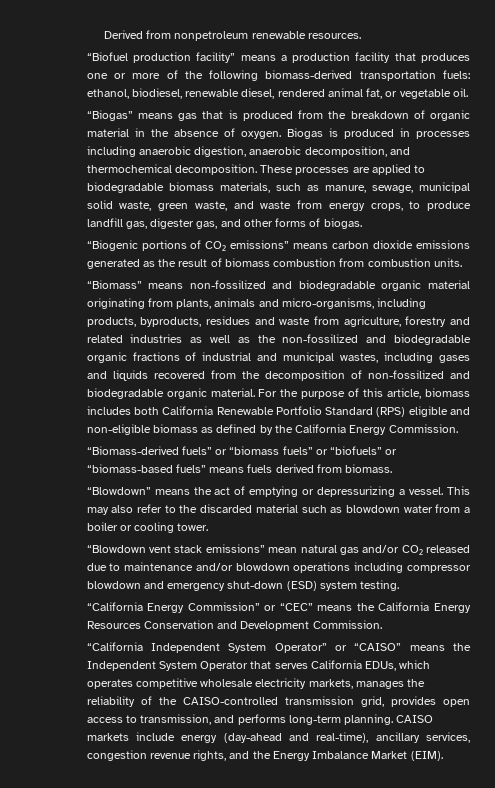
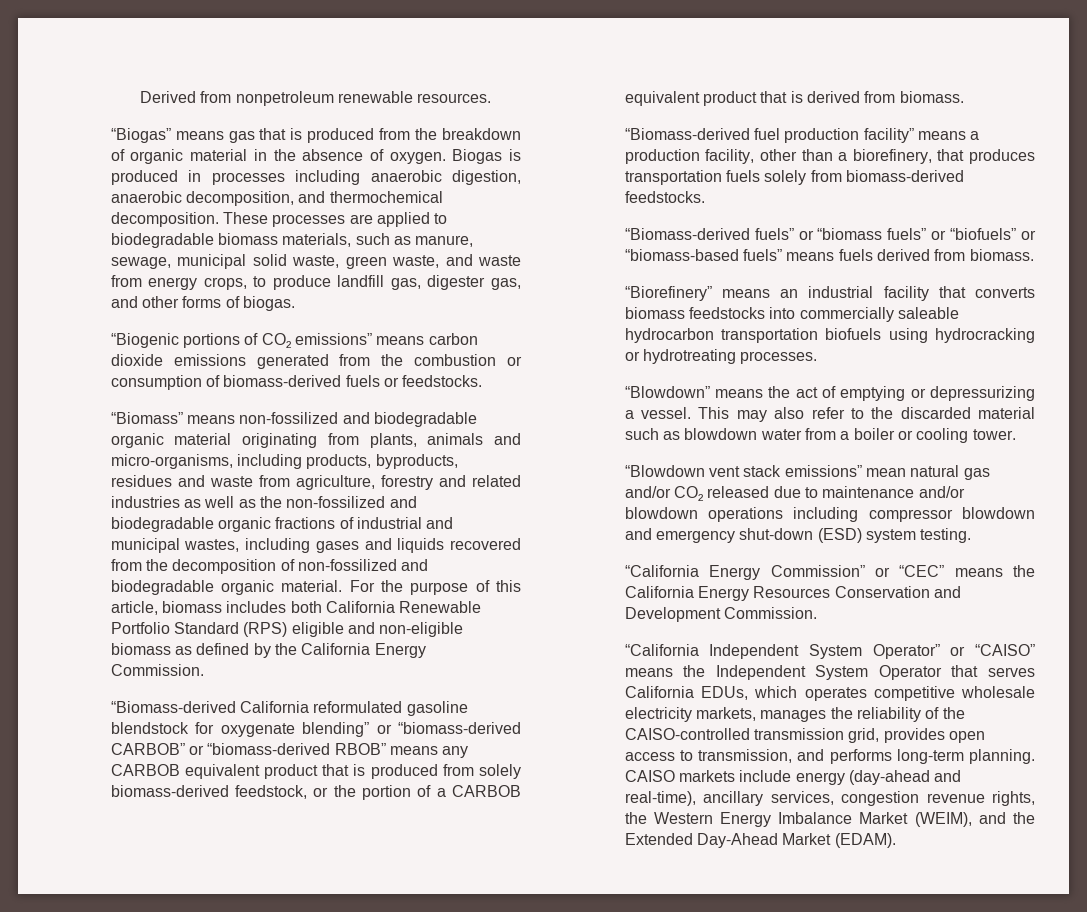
- “Biofuel production facility” means a production facility that produces one or more of the following biomass-derived transportation fuels: ethanol, biodiesel, renewable diesel, rendered animal fat, or vegetable oil.
- “Biogenic portions of CO₂ emissions” means carbon dioxide emissions generated as the result of biomass combustion from combustion units.
+ “Biogenic portions of CO₂ emissions” means carbon dioxide emissions generated from the combustion or consumption of biomass-derived fuels or feedstocks.
+ “Biomass-derived California reformulated gasoline blendstock for oxygenate blending” or “biomass-derived CARBOB” or “biomass-derived RBOB” means any CARBOB equivalent product that is produced from solely biomass-derived feedstock, or the portion of a CARBOB equivalent product that is derived from biomass.
+ “Biomass-derived fuel production facility” means a production facility, other than a biorefinery, that produces transportation fuels solely from biomass-derived feedstocks.
+ “Biorefinery” means an industrial facility that converts biomass feedstocks into commercially saleable hydrocarbon transportation biofuels using hydrocracking or hydrotreating processes.
- CAISO markets include energy (day-ahead and real-time), ancillary services, congestion revenue rights, and the Energy Imbalance Market (EIM).
+ CAISO markets include energy (day-ahead and real-time), ancillary services, congestion revenue rights, the Western Energy Imbalance Market (WEIM), and the Extended Day-Ahead Market (EDAM).

